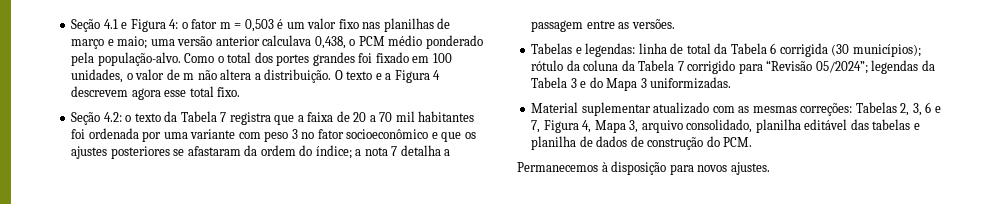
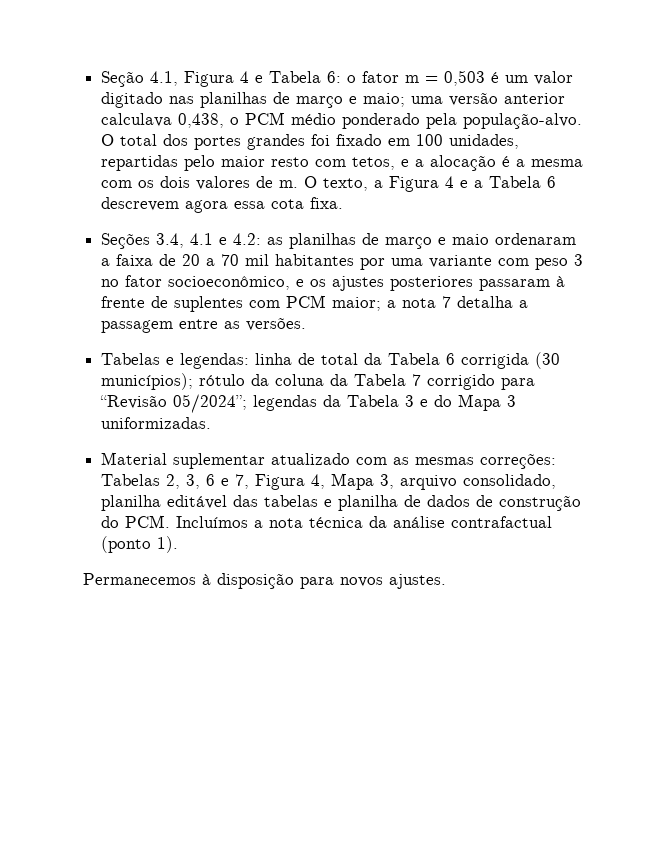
- Seção 4.1 e Figura 4: o fator m = 0,503 é um valor fixo nas planilhas de março e maio; uma versão anterior calculava 0,438, o PCM médio ponderado pela população-alvo.
+ Seção 4.1, Figura 4 e Tabela 6: o fator m = 0,503 é um valor digitado nas planilhas de março e maio; uma versão anterior calculava 0,438, o PCM médio ponderado pela população-alvo.
- Como o total dos portes grandes foi fixado em 100 unidades, o valor de m não altera a distribuição. O texto e a Figura 4 descrevem agora esse total fixo.
- Seção 4.2: o texto da Tabela 7 registra que a faixa de 20 a 70 mil habitantes foi ordenada por uma variante com peso 3 no fator socioeconômico e que os ajustes posteriores se afastaram da ordem do índice; a nota 7 detalha a passagem entre as versões.
+ O total dos portes grandes foi fixado em 100 unidades, repartidas pelo maior resto com tetos, e a alocação é a mesma com os dois valores de m. O texto, a Figura 4 e a Tabela 6 descrevem agora essa cota fixa.
+ Seções 3.4, 4.1 e 4.2: as planilhas de março e maio ordenaram a faixa de 20 a 70 mil habitantes por uma variante com peso 3 no fator socioeconômico, e os ajustes posteriores passaram à frente de suplentes com PCM maior; a nota 7 detalha a passagem entre as versões.
- Material suplementar atualizado com as mesmas correções: Tabelas 2, 3, 6 e 7, Figura 4, Mapa 3, arquivo consolidado, planilha editável das tabelas e planilha de dados de construção do PCM.
+ Material suplementar atualizado com as mesmas correções: Tabelas 2, 3, 6 e 7, Figura 4, Mapa 3, arquivo consolidado, planilha editável das tabelas e planilha de dados de construção do PCM. Incluímos a nota técnica da análise contrafactual (ponto 1).

